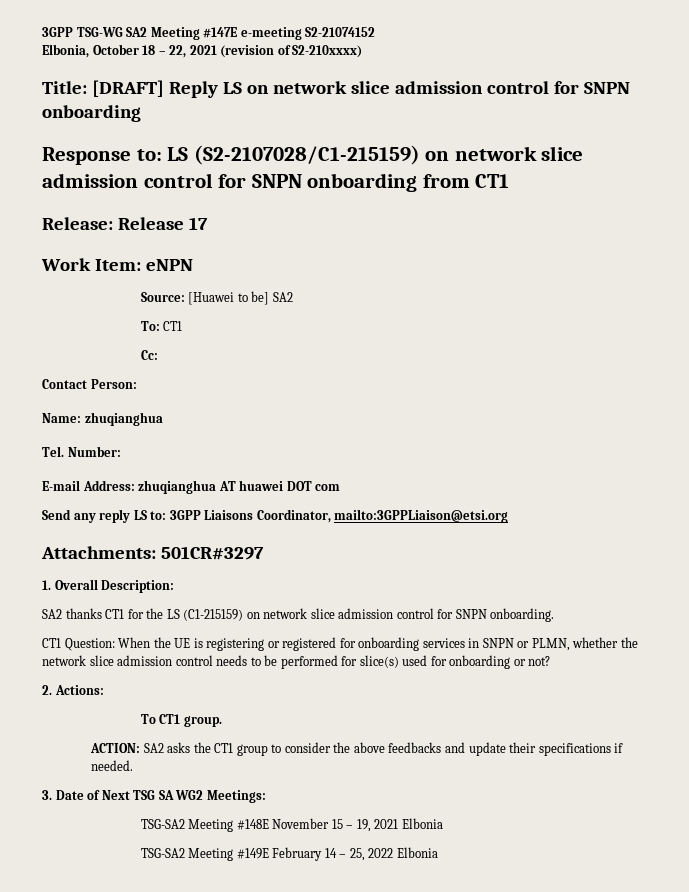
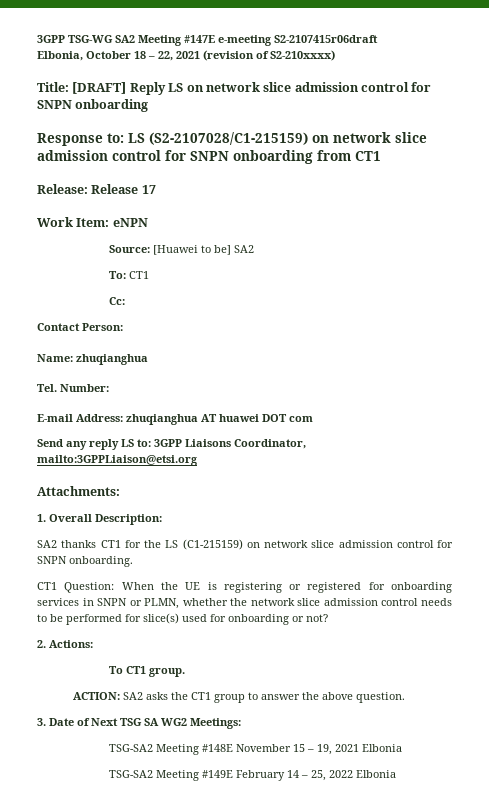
- 3GPP TSG-WG SA2 Meeting #147E e-meeting S2-21074152
+ 3GPP TSG-WG SA2 Meeting #147E e-meeting S2-2107415r06draft
- Attachments: 501CR#3297
+ Attachments:
- ACTION: SA2 asks the CT1 group to consider the above feedbacks and update their specifications if needed.
+ ACTION: SA2 asks the CT1 group to answer the above question.

